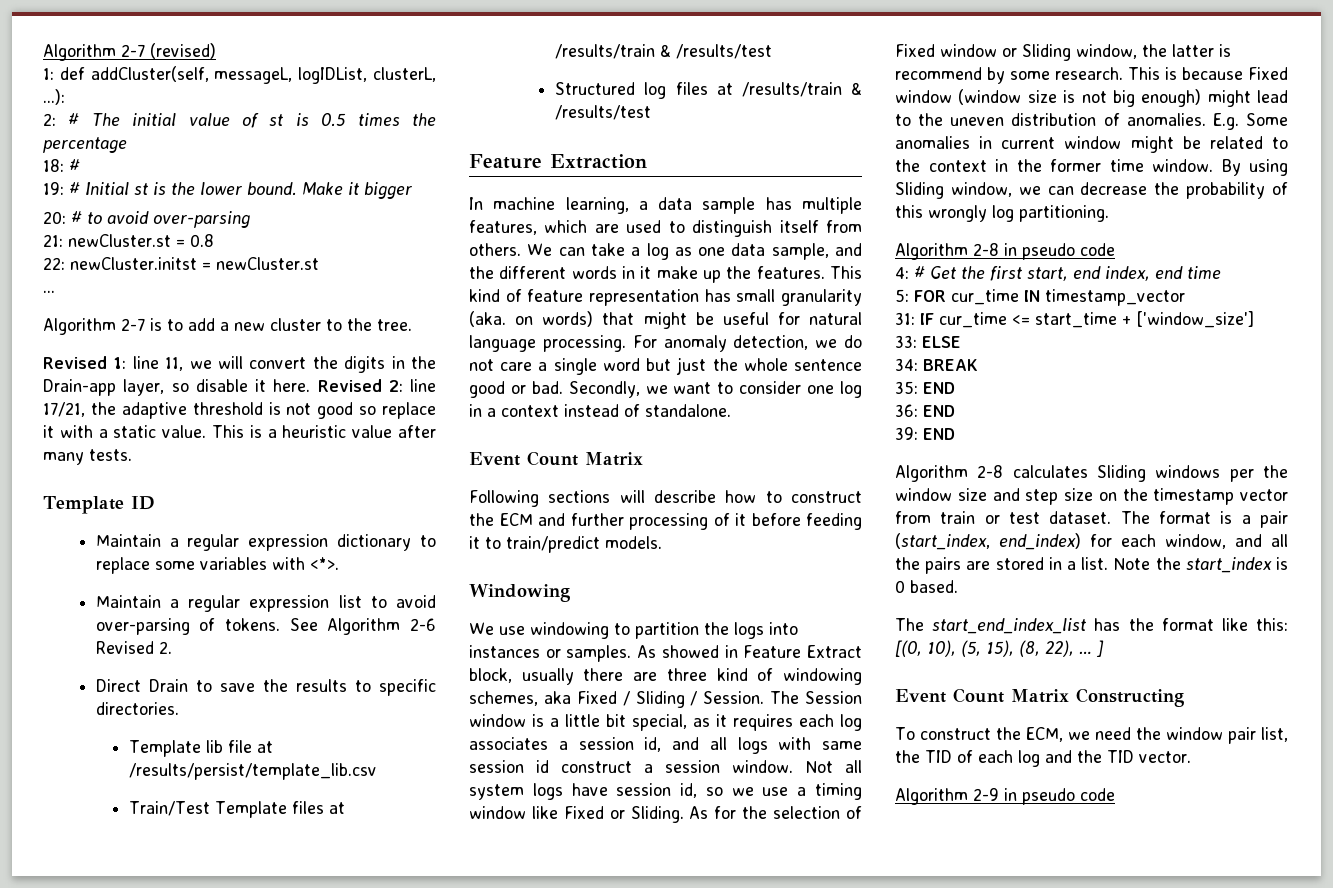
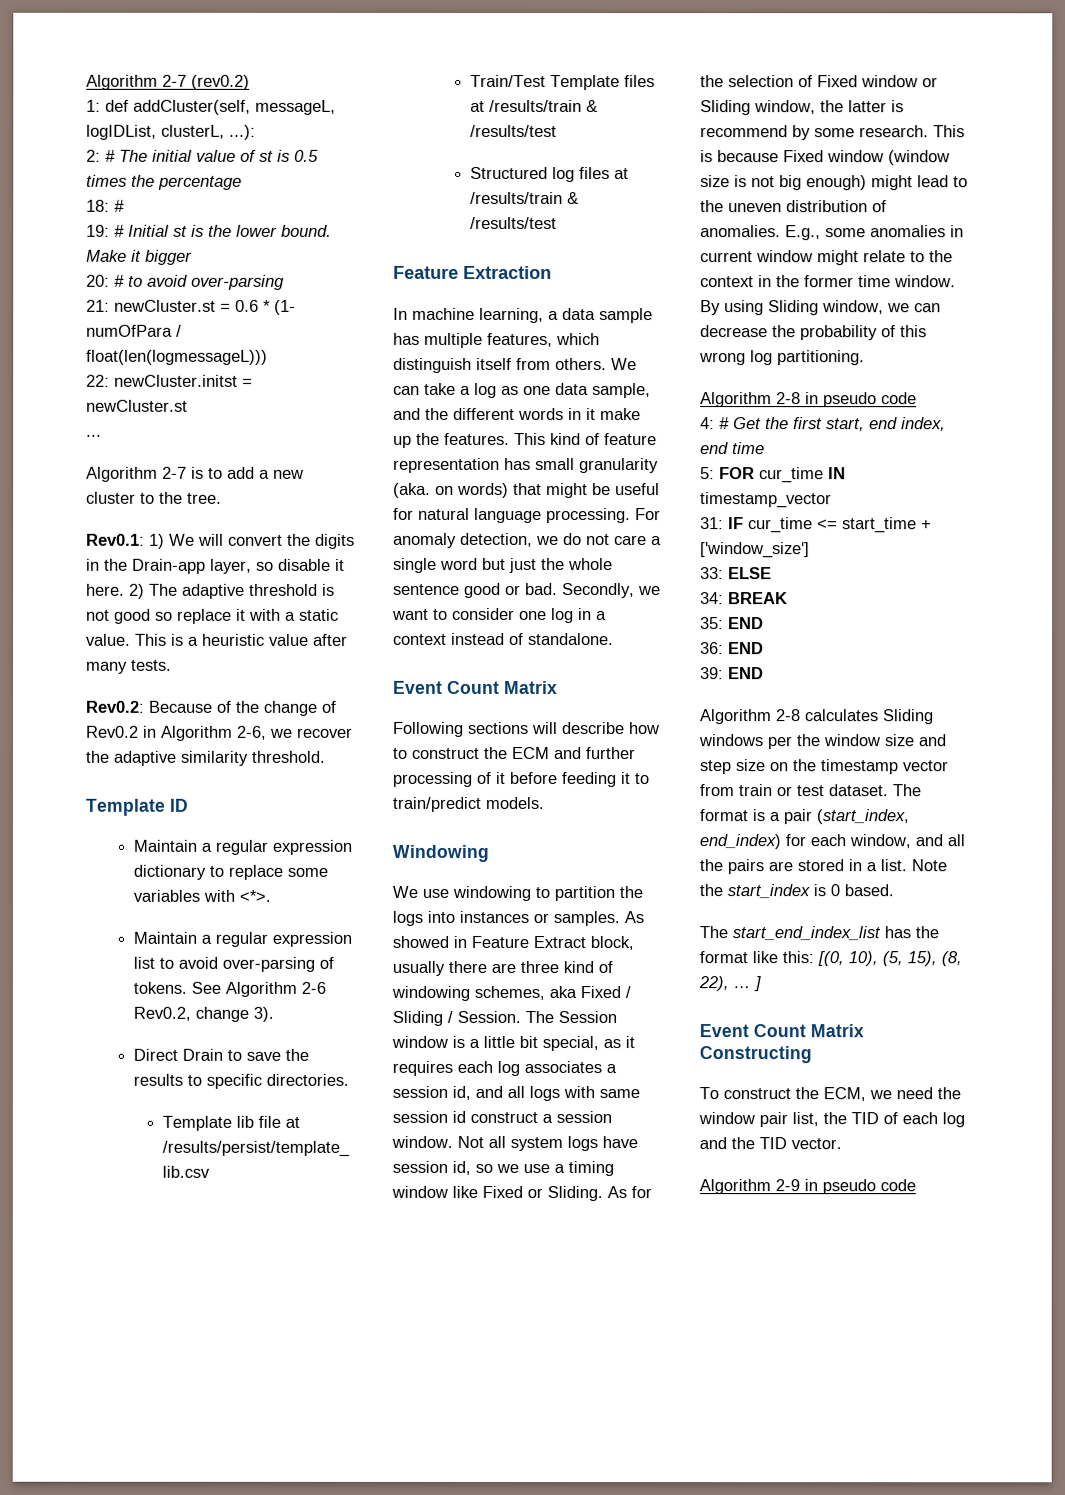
- Algorithm 2-7 (revised)
+ Algorithm 2-7 (rev0.2)
- 21: newCluster.st = 0.8
+ 21: newCluster.st = 0.6 * (1- numOfPara / float(len(logmessageL)))
- Revised 1: line 11, we will convert the digits in the Drain-app layer, so disable it here.
+ Rev0.1: 1) We will convert the digits in the Drain-app layer, so disable it here.
- Revised 2: line 17/21, the adaptive threshold is not good so replace it with a static value.
+ 2) The adaptive threshold is not good so replace it with a static value.
+ Rev0.2: Because of the change of Rev0.2 in Algorithm 2-6, we recover the adaptive similarity threshold.
- See Algorithm 2-6 Revised 2.
+ See Algorithm 2-6 Rev0.2, change 3).
- In machine learning, a data sample has multiple features, which are used to distinguish itself from others.
+ In machine learning, a data sample has multiple features, which distinguish itself from others.
- E.g. Some anomalies in current window might be related to the context in the former time window.
+ E.g., some anomalies in current window might relate to the context in the former time window.
- By using Sliding window, we can decrease the probability of this wrongly log partitioning.
+ By using Sliding window, we can decrease the probability of this wrong log partitioning.

